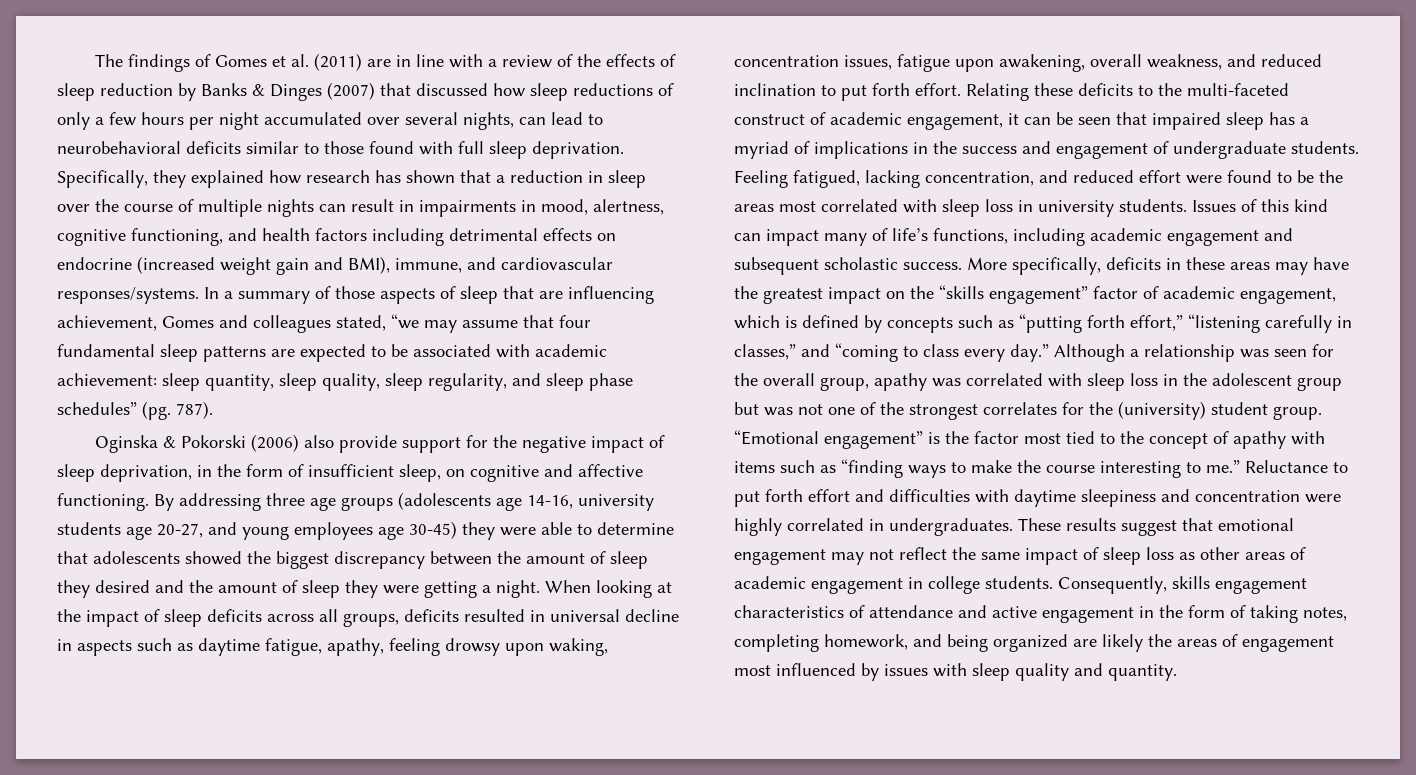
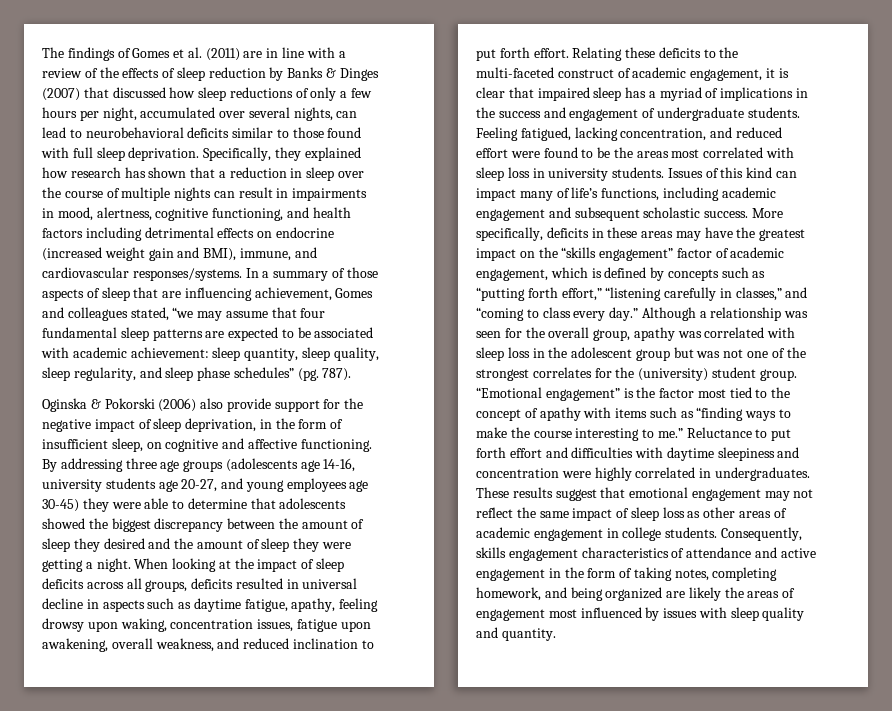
- The findings of Gomes et al. (2011) are in line with a review of the effects of sleep reduction by Banks & Dinges (2007) that discussed how sleep reductions of only a few hours per night accumulated over several nights, can lead to neurobehavioral deficits similar to those found with full sleep deprivation.
+ The findings of Gomes et al. (2011) are in line with a review of the effects of sleep reduction by Banks & Dinges (2007) that discussed how sleep reductions of only a few hours per night, accumulated over several nights, can lead to neurobehavioral deficits similar to those found with full sleep deprivation.
- Relating these deficits to the multi-faceted construct of academic engagement, it can be seen that impaired sleep has a myriad of implications in the success and engagement of undergraduate students.
+ Relating these deficits to the multi-faceted construct of academic engagement, it is clear that impaired sleep has a myriad of implications in the success and engagement of undergraduate students.

